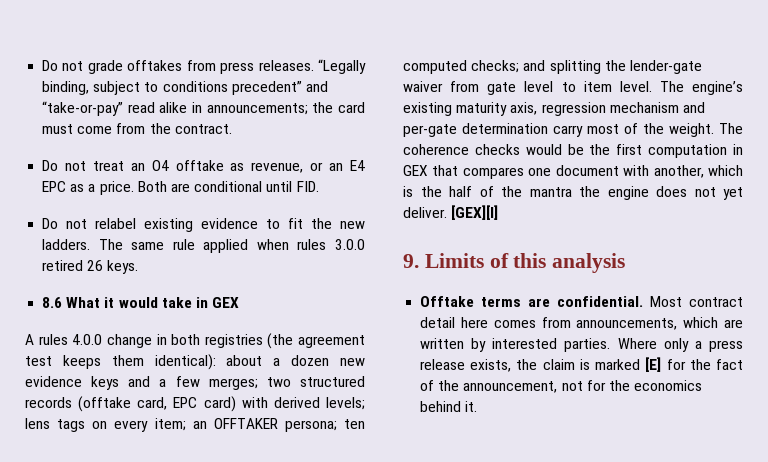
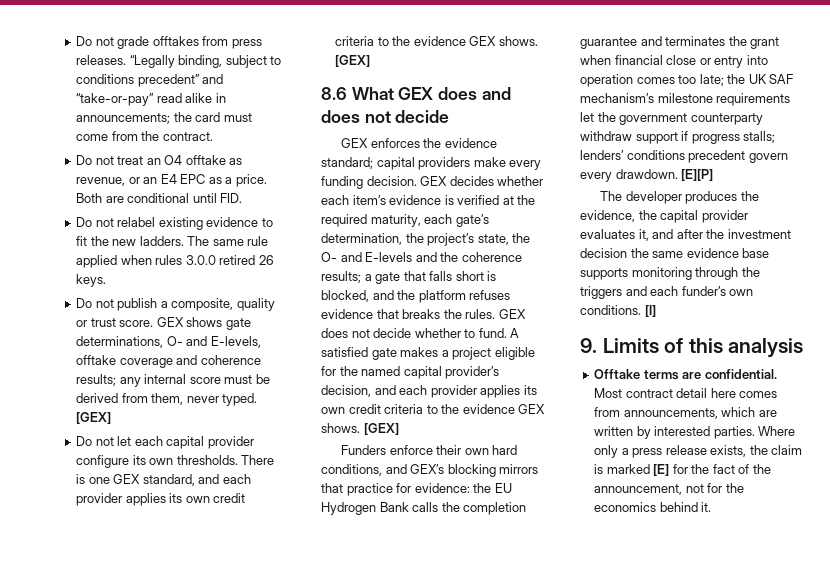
- 8.6 What it would take in GEX
- A rules 4.0.0 change in both registries (the agreement test keeps them identical): about a dozen new evidence keys and a few merges; two structured records (offtake card, EPC card) with derived levels; lens tags on every item; an OFFTAKER persona; ten computed checks; and splitting the lender-gate waiver from gate level to item level. The engine’s existing maturity axis, regression mechanism and per-gate determination carry most of the weight. The coherence checks would be the first computation in GEX that compares one document with another, which is the half of the mantra the engine does not yet deliver. [GEX][I]
+ Do not publish a composite, quality or trust score. GEX shows gate determinations, O- and E-levels, offtake coverage and coherence results; any internal score must be derived from them, never typed. [GEX]
+ Do not let each capital provider configure its own thresholds. There is one GEX standard, and each provider applies its own credit criteria to the evidence GEX shows. [GEX]
+ 8.6 What GEX does and does not decide
+ GEX enforces the evidence standard; capital providers make every funding decision. GEX decides whether each item’s evidence is verified at the required maturity, each gate’s determination, the project’s state, the O- and E-levels and the coherence results; a gate that falls short is blocked, and the platform refuses evidence that breaks the rules. GEX does not decide whether to fund. A satisfied gate makes a project eligible for the named capital provider’s decision, and each provider applies its own credit criteria to the evidence GEX shows. [GEX]
+ Funders enforce their own hard conditions, and GEX’s blocking mirrors that practice for evidence: the EU Hydrogen Bank calls the completion guarantee and terminates the grant when financial close or entry into operation comes too late; the UK SAF mechanism’s milestone requirements let the government counterparty withdraw support if progress stalls; lenders’ conditions precedent govern every drawdown. [E][P]
+ The developer produces the evidence, the capital provider evaluates it, and after the investment decision the same evidence base supports monitoring through the triggers and each funder’s own conditions. [I]

